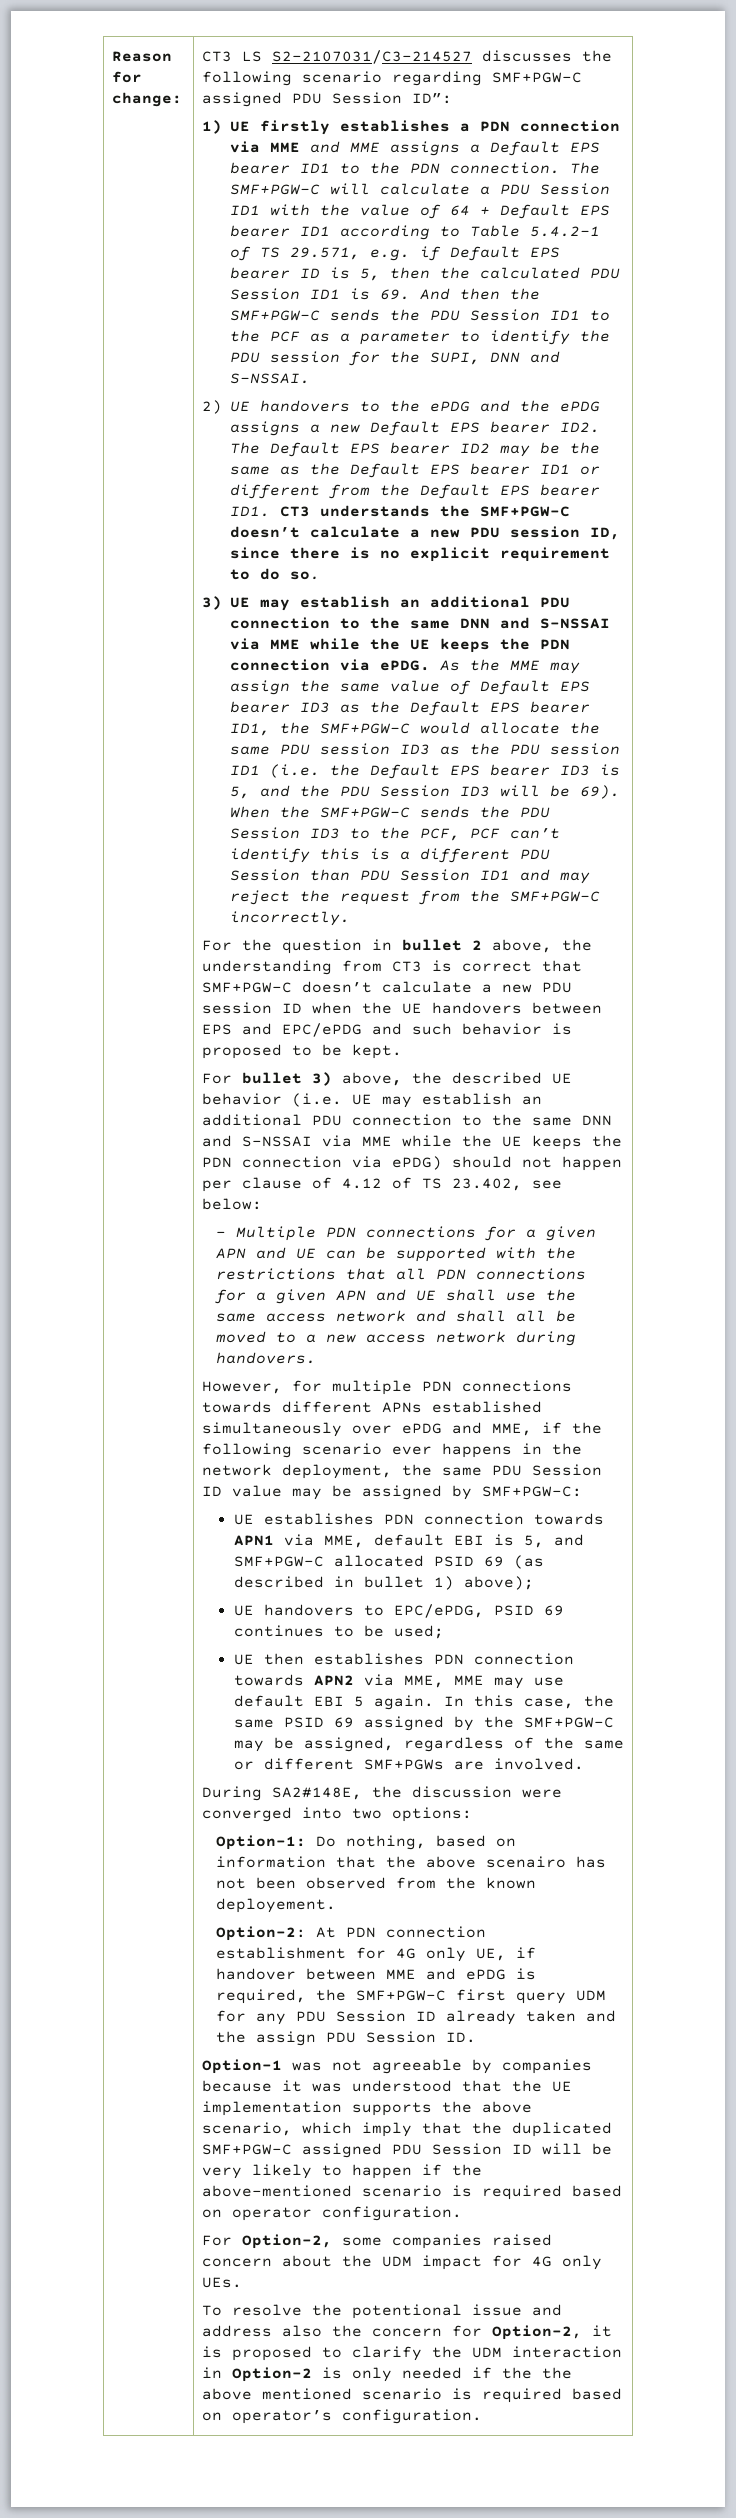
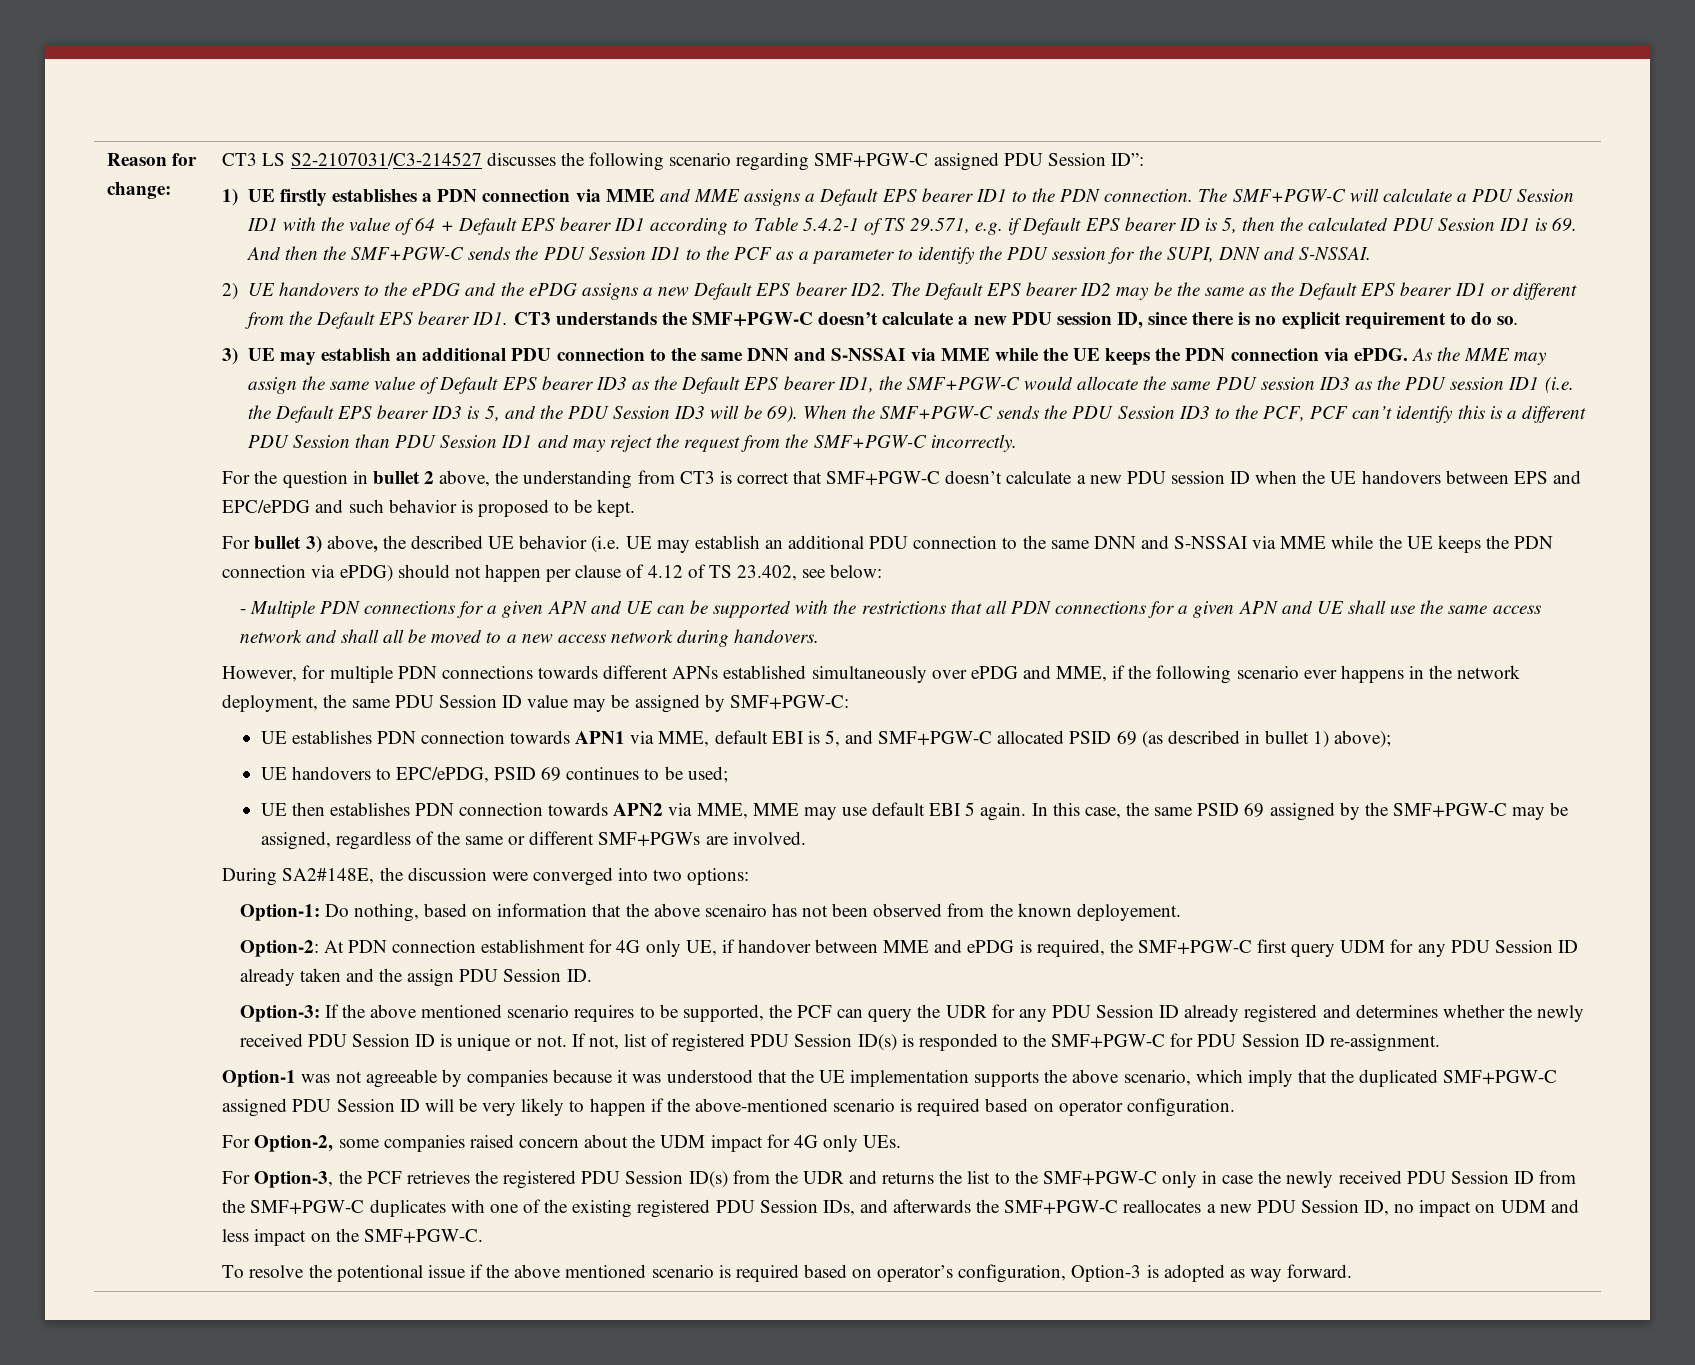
+ Option-3: If the above mentioned scenario requires to be supported, the PCF can query the UDR for any PDU Session ID already registered and determines whether the newly received PDU Session ID is unique or not. If not, list of registered PDU Session ID(s) is responded to the SMF+PGW-C for PDU Session ID re-assignment.
+ For Option-3, the PCF retrieves the registered PDU Session ID(s) from the UDR and returns the list to the SMF+PGW-C only in case the newly received PDU Session ID from the SMF+PGW-C duplicates with one of the existing registered PDU Session IDs, and afterwards the SMF+PGW-C reallocates a new PDU Session ID, no impact on UDM and less impact on the SMF+PGW-C.
- To resolve the potentional issue and address also the concern for Option-2, it is proposed to clarify the UDM interaction in Option-2 is only needed if the the above mentioned scenario is required based on operator’s configuration.
+ To resolve the potentional issue if the above mentioned scenario is required based on operator’s configuration, Option-3 is adopted as way forward.

